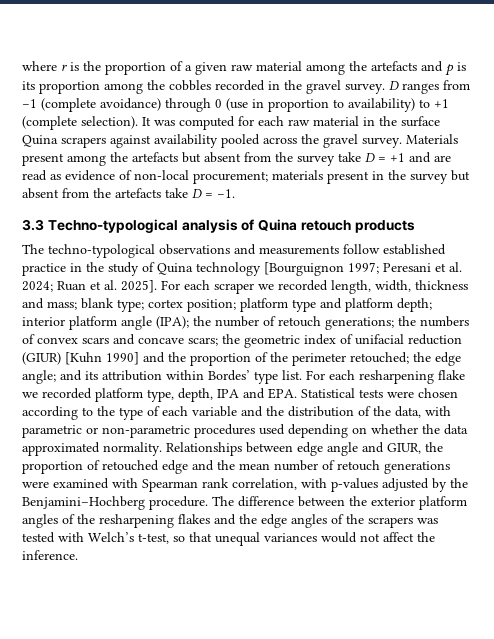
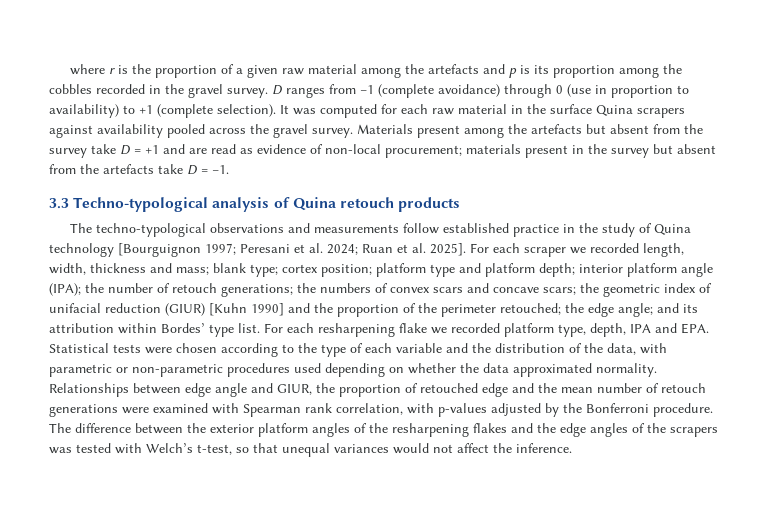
- Relationships between edge angle and GIUR, the proportion of retouched edge and the mean number of retouch generations were examined with Spearman rank correlation, with p-values adjusted by the Benjamini–Hochberg procedure.
+ Relationships between edge angle and GIUR, the proportion of retouched edge and the mean number of retouch generations were examined with Spearman rank correlation, with p-values adjusted by the Bonferroni procedure.

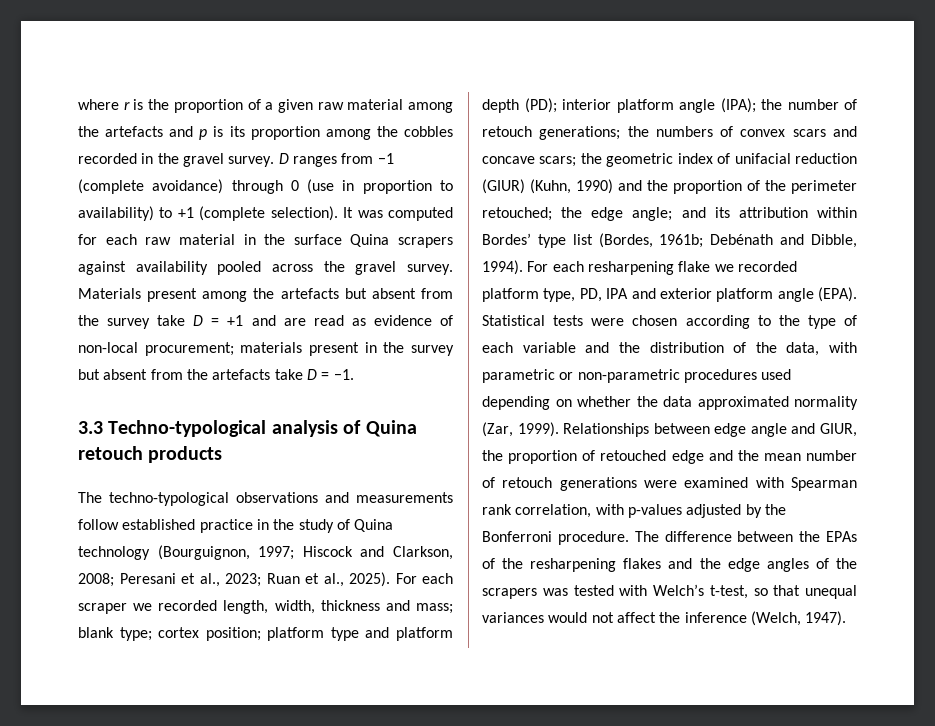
- The techno-typological observations and measurements follow established practice in the study of Quina technology [Bourguignon 1997; Peresani et al. 2024; Ruan et al. 2025].
+ The techno-typological observations and measurements follow established practice in the study of Quina technology (Bourguignon, 1997; Hiscock and Clarkson, 2008; Peresani et al., 2023; Ruan et al., 2025).
- For each scraper we recorded length, width, thickness and mass; blank type; cortex position; platform type and platform depth; interior platform angle (IPA); the number of retouch generations; the numbers of convex scars and concave scars; the geometric index of unifacial reduction (GIUR) [Kuhn 1990] and the proportion of the perimeter retouched; the edge angle; and its attribution within Bordes’ type list.
+ For each scraper we recorded length, width, thickness and mass; blank type; cortex position; platform type and platform depth (PD); interior platform angle (IPA); the number of retouch generations; the numbers of convex scars and concave scars; the geometric index of unifacial reduction (GIUR) (Kuhn, 1990) and the proportion of the perimeter retouched; the edge angle; and its attribution within Bordes’ type list (Bordes, 1961b; Debénath and Dibble, 1994).
- For each resharpening flake we recorded platform type, depth, IPA and EPA. Statistical tests were chosen according to the type of each variable and the distribution of the data, with parametric or non-parametric procedures used depending on whether the data approximated normality.
+ For each resharpening flake we recorded platform type, PD, IPA and exterior platform angle (EPA). Statistical tests were chosen according to the type of each variable and the distribution of the data, with parametric or non-parametric procedures used depending on whether the data approximated normality (Zar, 1999).
- The difference between the exterior platform angles of the resharpening flakes and the edge angles of the scrapers was tested with Welch’s t-test, so that unequal variances would not affect the inference.
+ The difference between the EPAs of the resharpening flakes and the edge angles of the scrapers was tested with Welch’s t-test, so that unequal variances would not affect the inference (Welch, 1947).

